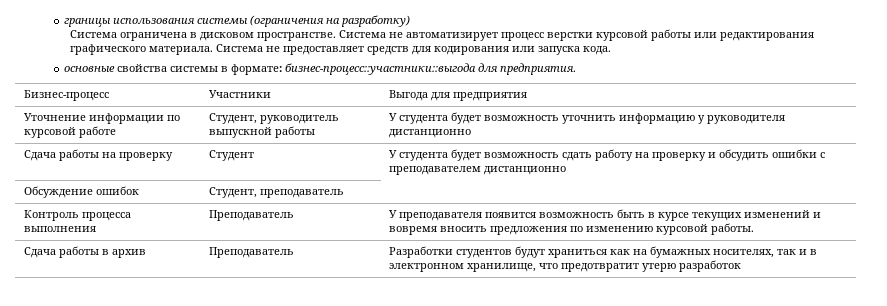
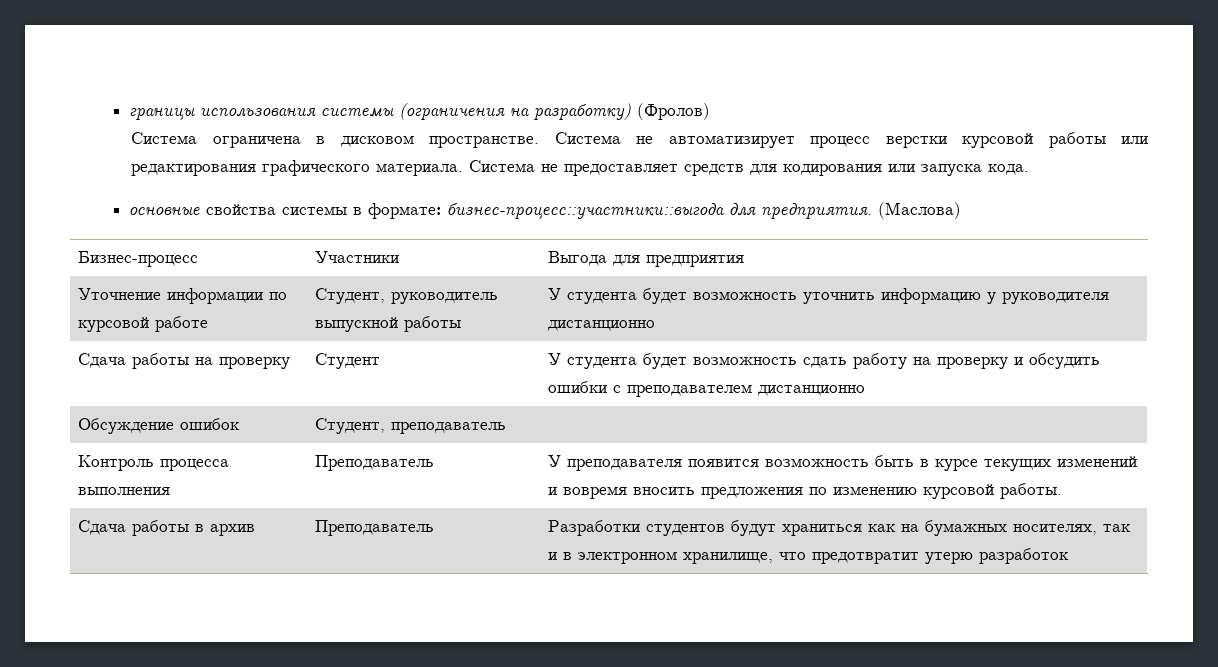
- границы использования системы (ограничения на разработку)
+ границы использования системы (ограничения на разработку) (Фролов)
+ (Маслова)

